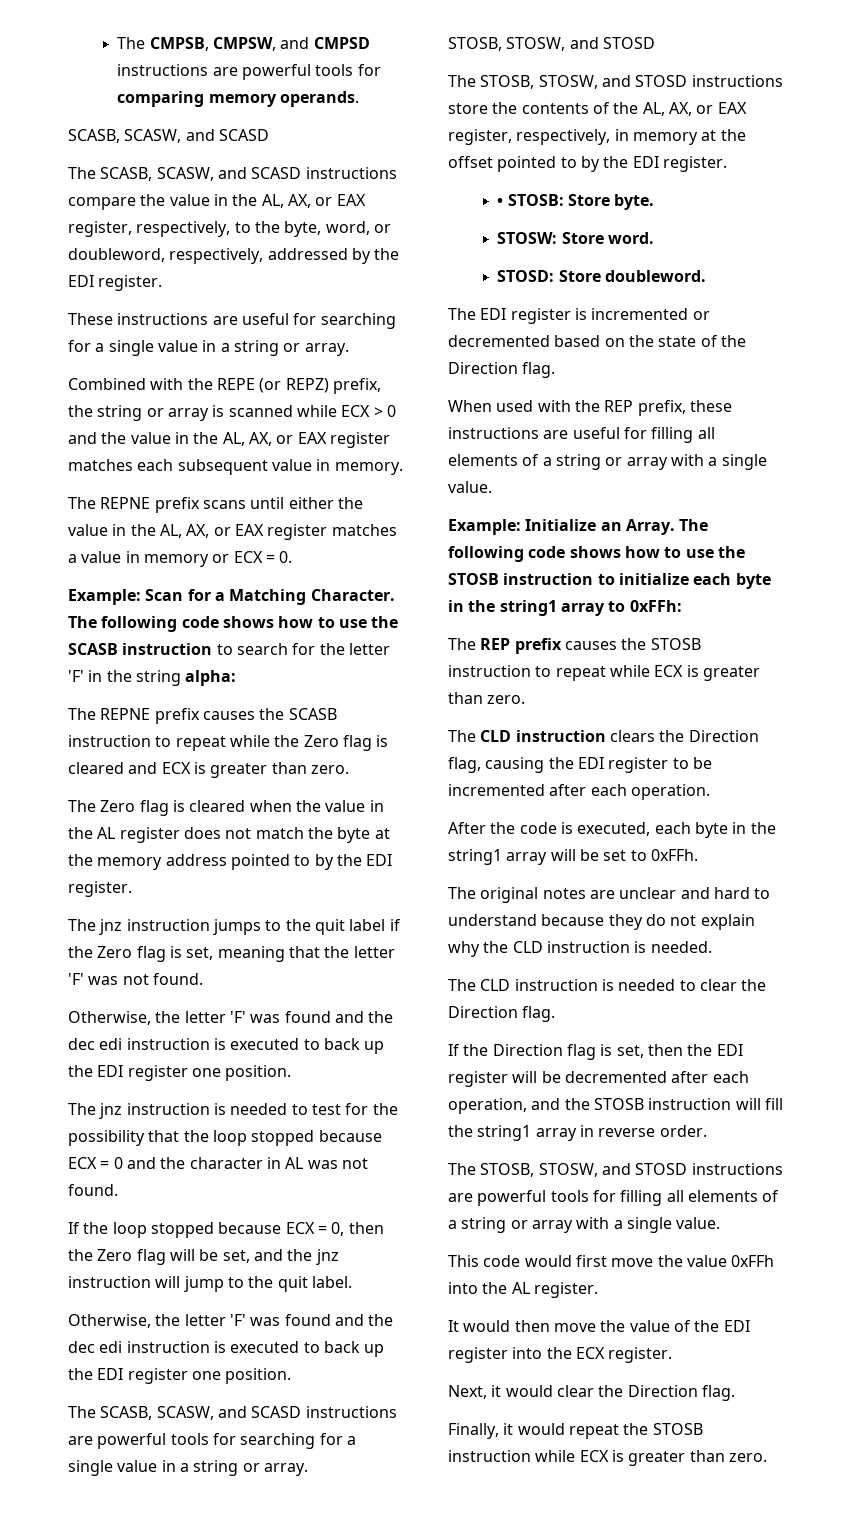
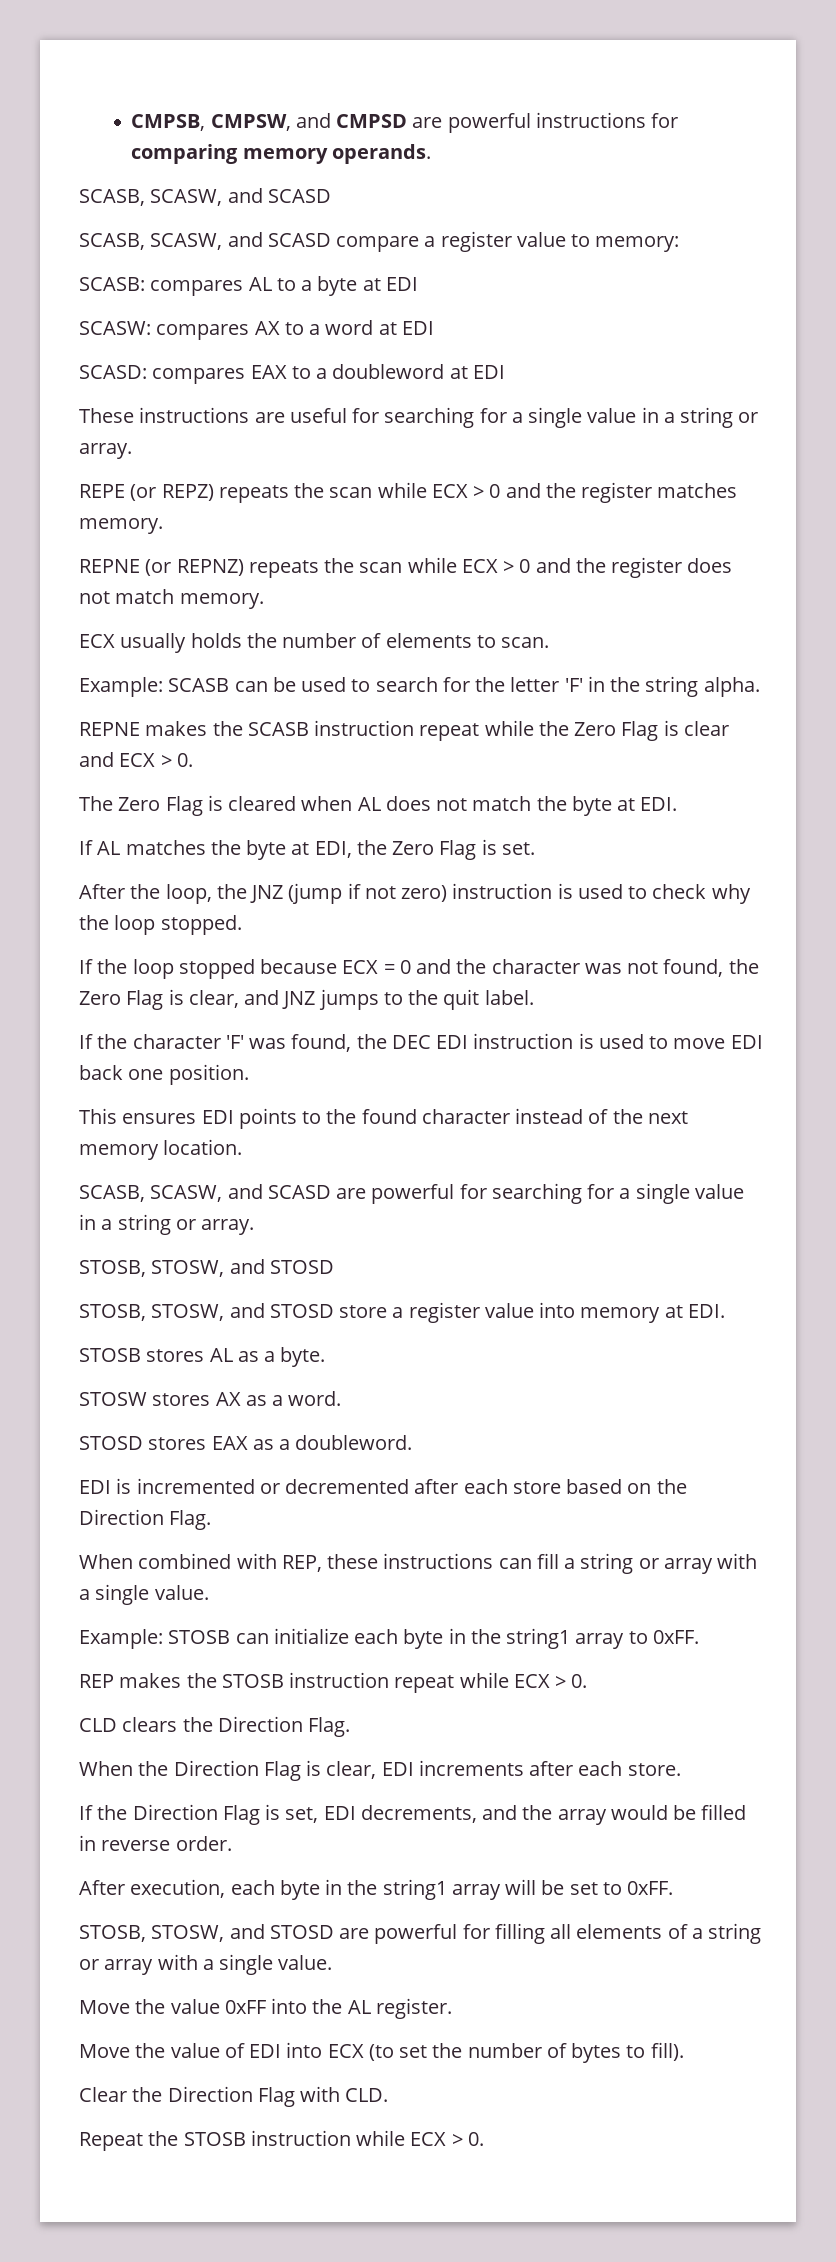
- The CMPSB, CMPSW, and CMPSD instructions are powerful tools for comparing memory operands.
+ CMPSB, CMPSW, and CMPSD are powerful instructions for comparing memory operands.
- The SCASB, SCASW, and SCASD instructions compare the value in the AL, AX, or EAX register, respectively, to the byte, word, or doubleword, respectively, addressed by the EDI register.
+ SCASB, SCASW, and SCASD compare a register value to memory:
+ SCASB: compares AL to a byte at EDI
+ SCASW: compares AX to a word at EDI
+ SCASD: compares EAX to a doubleword at EDI
- Combined with the REPE (or REPZ) prefix, the string or array is scanned while ECX > 0 and the value in the AL, AX, or EAX register matches each subsequent value in memory.
- The REPNE prefix scans until either the value in the AL, AX, or EAX register matches a value in memory or ECX = 0.
- Example: Scan for a Matching Character. The following code shows how to use the SCASB instruction to search for the letter 'F' in the string alpha:
- The REPNE prefix causes the SCASB instruction to repeat while the Zero flag is cleared and ECX is greater than zero.
+ REPE (or REPZ) repeats the scan while ECX > 0 and the register matches memory.
+ REPNE (or REPNZ) repeats the scan while ECX > 0 and the register does not match memory.
+ ECX usually holds the number of elements to scan.
+ Example: SCASB can be used to search for the letter 'F' in the string alpha.
+ REPNE makes the SCASB instruction repeat while the Zero Flag is clear and ECX > 0.
- The Zero flag is cleared when the value in the AL register does not match the byte at the memory address pointed to by the EDI register.
- The jnz instruction jumps to the quit label if the Zero flag is set, meaning that the letter 'F' was not found.
- Otherwise, the letter 'F' was found and the dec edi instruction is executed to back up the EDI register one position.
- The jnz instruction is needed to test for the possibility that the loop stopped because ECX = 0 and the character in AL was not found.
- If the loop stopped because ECX = 0, then the Zero flag will be set, and the jnz instruction will jump to the quit label.
- Otherwise, the letter 'F' was found and the dec edi instruction is executed to back up the EDI register one position.
- The SCASB, SCASW, and SCASD instructions are powerful tools for searching for a single value in a string or array.
+ The Zero Flag is cleared when AL does not match the byte at EDI.
+ If AL matches the byte at EDI, the Zero Flag is set.
+ After the loop, the JNZ (jump if not zero) instruction is used to check why the loop stopped.
+ If the loop stopped because ECX = 0 and the character was not found, the Zero Flag is clear, and JNZ jumps to the quit label.
+ If the character 'F' was found, the DEC EDI instruction is used to move EDI back one position.
+ This ensures EDI points to the found character instead of the next memory location.
+ SCASB, SCASW, and SCASD are powerful for searching for a single value in a string or array.
- The STOSB, STOSW, and STOSD instructions store the contents of the AL, AX, or EAX register, respectively, in memory at the offset pointed to by the EDI register.
- • STOSB: Store byte.
- STOSW: Store word.
- STOSD: Store doubleword.
- The EDI register is incremented or decremented based on the state of the Direction flag.
- When used with the REP prefix, these instructions are useful for filling all elements of a string or array with a single value.
+ STOSB, STOSW, and STOSD store a register value into memory at EDI.
+ STOSB stores AL as a byte.
+ STOSW stores AX as a word.
+ STOSD stores EAX as a doubleword.
+ EDI is incremented or decremented after each store based on the Direction Flag.
+ When combined with REP, these instructions can fill a string or array with a single value.
+ Example: STOSB can initialize each byte in the string1 array to 0xFF.
+ REP makes the STOSB instruction repeat while ECX > 0.
+ CLD clears the Direction Flag.
+ When the Direction Flag is clear, EDI increments after each store.
+ If the Direction Flag is set, EDI decrements, and the array would be filled in reverse order.
+ After execution, each byte in the string1 array will be set to 0xFF.
+ STOSB, STOSW, and STOSD are powerful for filling all elements of a string or array with a single value.
- Example: Initialize an Array. The following code shows how to use the STOSB instruction to initialize each byte in the string1 array to 0xFFh:
- The REP prefix causes the STOSB instruction to repeat while ECX is greater than zero.
- The CLD instruction clears the Direction flag, causing the EDI register to be incremented after each operation.
- After the code is executed, each byte in the string1 array will be set to 0xFFh.
- The original notes are unclear and hard to understand because they do not explain why the CLD instruction is needed.
- The CLD instruction is needed to clear the Direction flag.
- If the Direction flag is set, then the EDI register will be decremented after each operation, and the STOSB instruction will fill the string1 array in reverse order.
- The STOSB, STOSW, and STOSD instructions are powerful tools for filling all elements of a string or array with a single value.
- This code would first move the value 0xFFh into the AL register.
+ Move the value 0xFF into the AL register.
- It would then move the value of the EDI register into the ECX register.
- Next, it would clear the Direction flag.
- Finally, it would repeat the STOSB instruction while ECX is greater than zero.
+ Move the value of EDI into ECX (to set the number of bytes to fill).
+ Clear the Direction Flag with CLD.
+ Repeat the STOSB instruction while ECX > 0.

